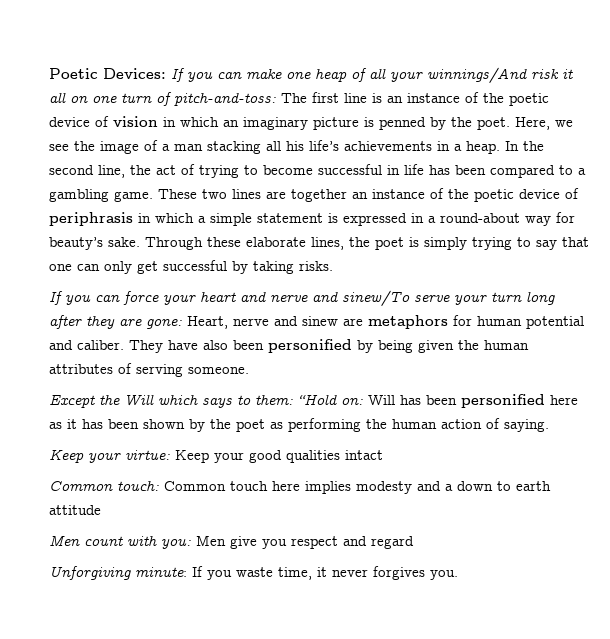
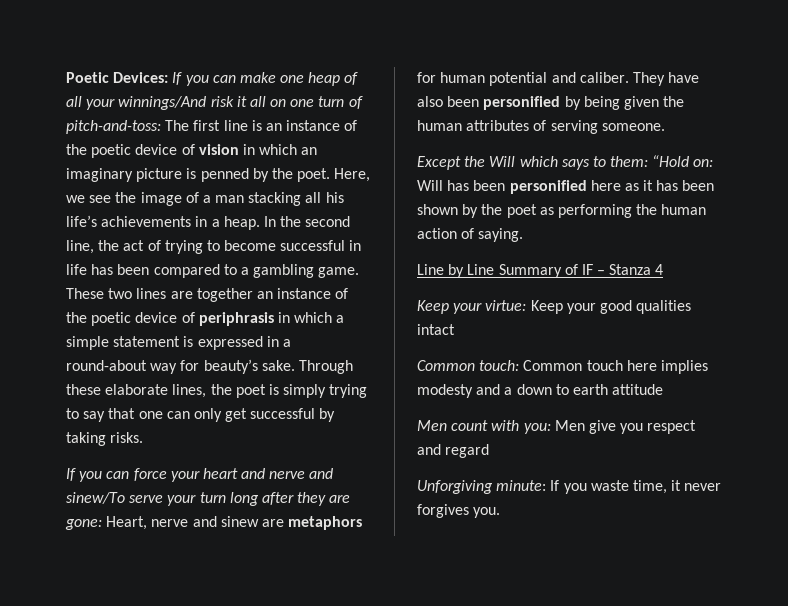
+ Line by Line Summary of IF – Stanza 4

